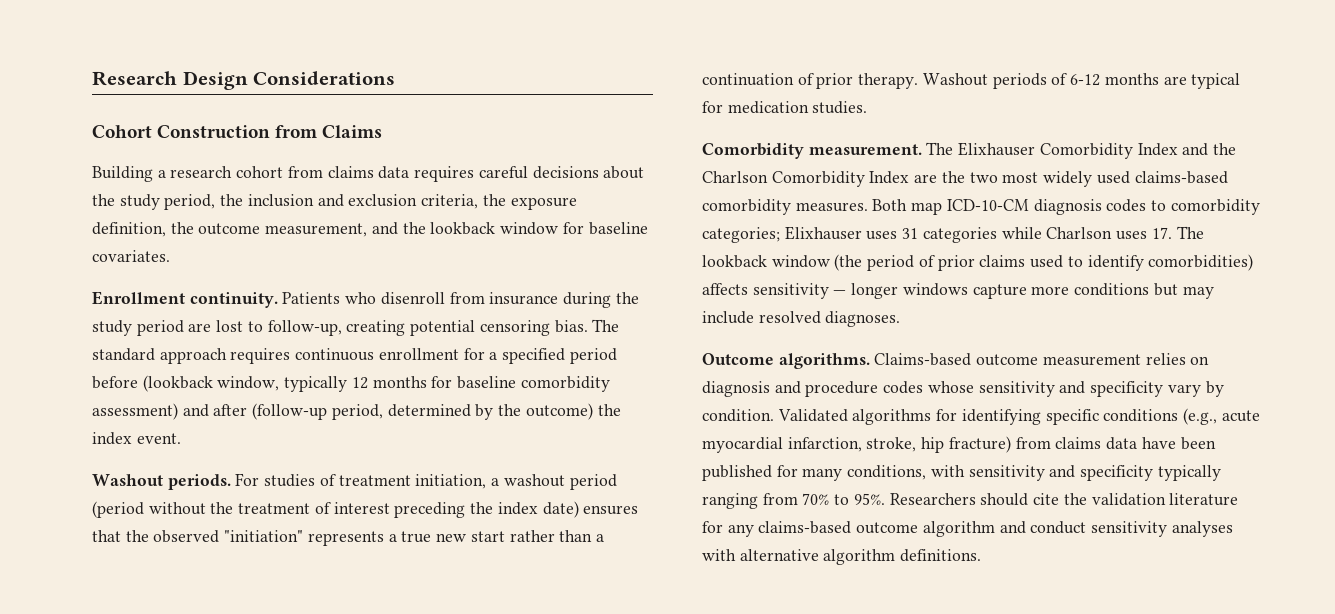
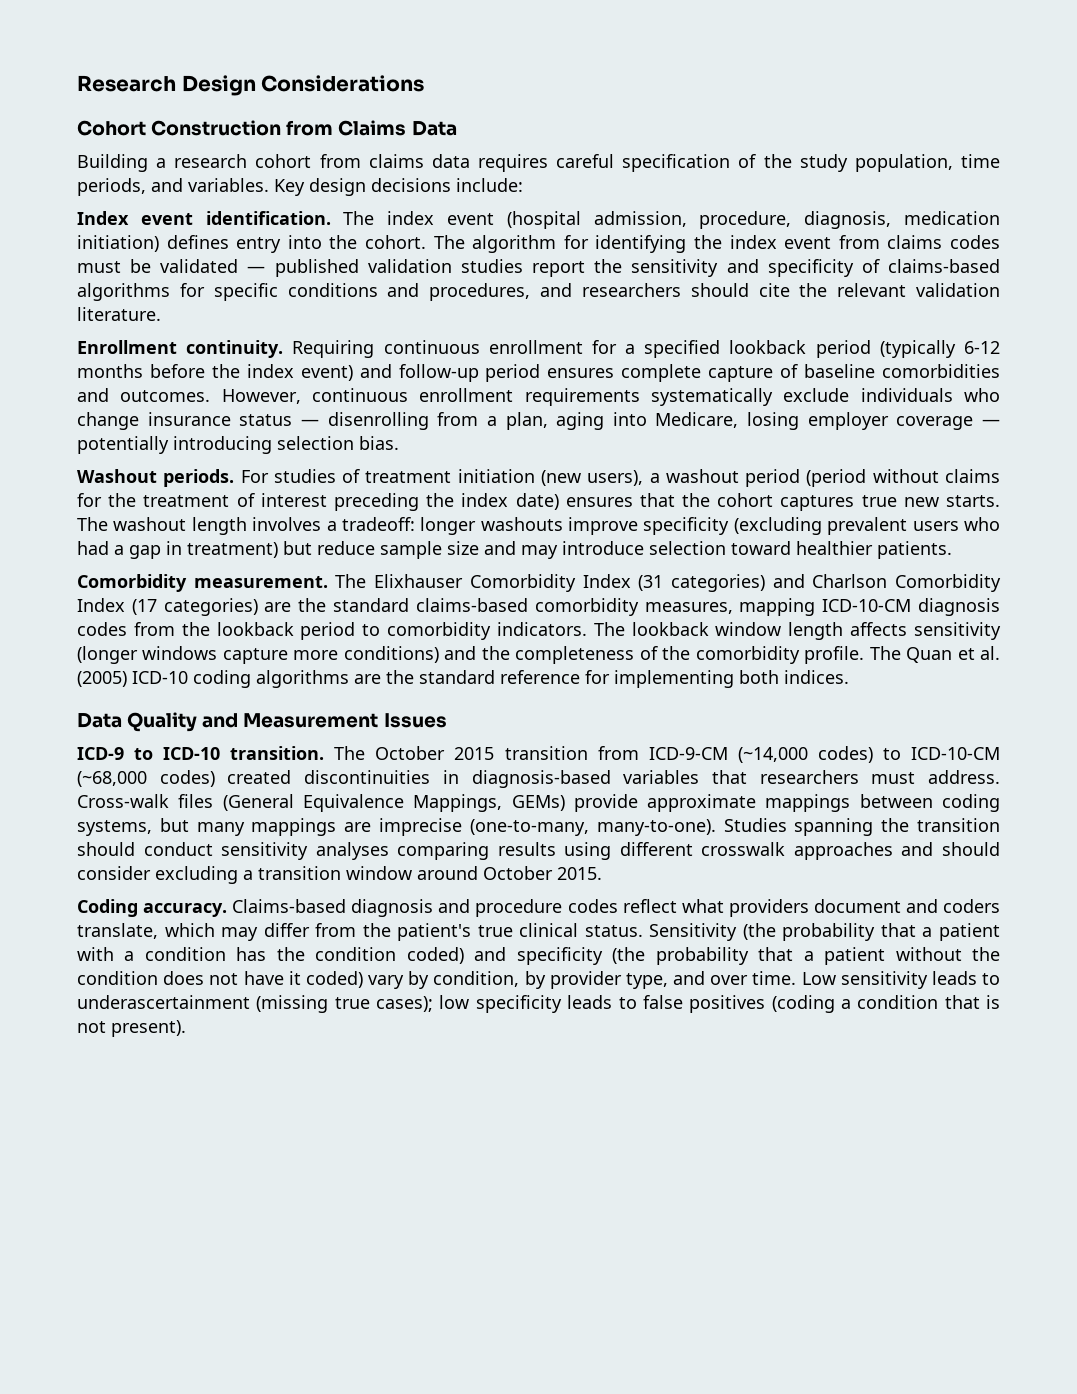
- Cohort Construction from Claims
+ Cohort Construction from Claims Data
- Building a research cohort from claims data requires careful decisions about the study period, the inclusion and exclusion criteria, the exposure definition, the outcome measurement, and the lookback window for baseline covariates.
- Enrollment continuity. Patients who disenroll from insurance during the study period are lost to follow-up, creating potential censoring bias. The standard approach requires continuous enrollment for a specified period before (lookback window, typically 12 months for baseline comorbidity assessment) and after (follow-up period, determined by the outcome) the index event.
+ Building a research cohort from claims data requires careful specification of the study population, time periods, and variables. Key design decisions include:
+ Index event identification. The index event (hospital admission, procedure, diagnosis, medication initiation) defines entry into the cohort. The algorithm for identifying the index event from claims codes must be validated — published validation studies report the sensitivity and specificity of claims-based algorithms for specific conditions and procedures, and researchers should cite the relevant validation literature.
+ Enrollment continuity. Requiring continuous enrollment for a specified lookback period (typically 6-12 months before the index event) and follow-up period ensures complete capture of baseline comorbidities and outcomes. However, continuous enrollment requirements systematically exclude individuals who change insurance status — disenrolling from a plan, aging into Medicare, losing employer coverage — potentially introducing selection bias.
- For studies of treatment initiation, a washout period (period without the treatment of interest preceding the index date) ensures that the observed "initiation" represents a true new start rather than a continuation of prior therapy. Washout periods of 6-12 months are typical for medication studies.
+ For studies of treatment initiation (new users), a washout period (period without claims for the treatment of interest preceding the index date) ensures that the cohort captures true new starts. The washout length involves a tradeoff: longer washouts improve specificity (excluding prevalent users who had a gap in treatment) but reduce sample size and may introduce selection toward healthier patients.
- The Elixhauser Comorbidity Index and the Charlson Comorbidity Index are the two most widely used claims-based comorbidity measures. Both map ICD-10-CM diagnosis codes to comorbidity categories; Elixhauser uses 31 categories while Charlson uses 17. The lookback window (the period of prior claims used to identify comorbidities) affects sensitivity — longer windows capture more conditions but may include resolved diagnoses.
- Outcome algorithms. Claims-based outcome measurement relies on diagnosis and procedure codes whose sensitivity and specificity vary by condition. Validated algorithms for identifying specific conditions (e.g., acute myocardial infarction, stroke, hip fracture) from claims data have been published for many conditions, with sensitivity and specificity typically ranging from 70% to 95%. Researchers should cite the validation literature for any claims-based outcome algorithm and conduct sensitivity analyses with alternative algorithm definitions.
+ The Elixhauser Comorbidity Index (31 categories) and Charlson Comorbidity Index (17 categories) are the standard claims-based comorbidity measures, mapping ICD-10-CM diagnosis codes from the lookback period to comorbidity indicators. The lookback window length affects sensitivity (longer windows capture more conditions) and the completeness of the comorbidity profile. The Quan et al. (2005) ICD-10 coding algorithms are the standard reference for implementing both indices.
+ Data Quality and Measurement Issues
+ ICD-9 to ICD-10 transition. The October 2015 transition from ICD-9-CM (~14,000 codes) to ICD-10-CM (~68,000 codes) created discontinuities in diagnosis-based variables that researchers must address. Cross-walk files (General Equivalence Mappings, GEMs) provide approximate mappings between coding systems, but many mappings are imprecise (one-to-many, many-to-one). Studies spanning the transition should conduct sensitivity analyses comparing results using different crosswalk approaches and should consider excluding a transition window around October 2015.
+ Coding accuracy. Claims-based diagnosis and procedure codes reflect what providers document and coders translate, which may differ from the patient's true clinical status. Sensitivity (the probability that a patient with a condition has the condition coded) and specificity (the probability that a patient without the condition does not have it coded) vary by condition, by provider type, and over time. Low sensitivity leads to underascertainment (missing true cases); low specificity leads to false positives (coding a condition that is not present).

